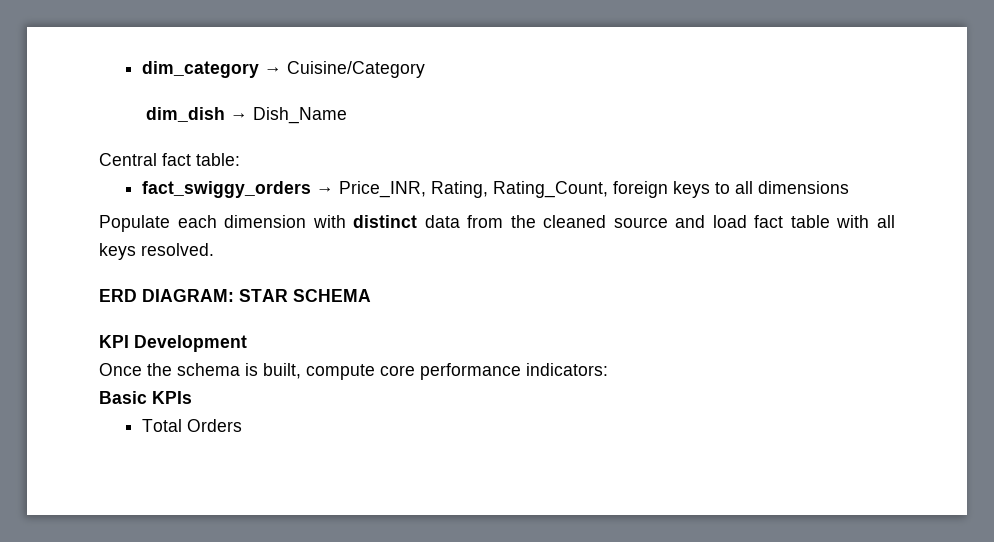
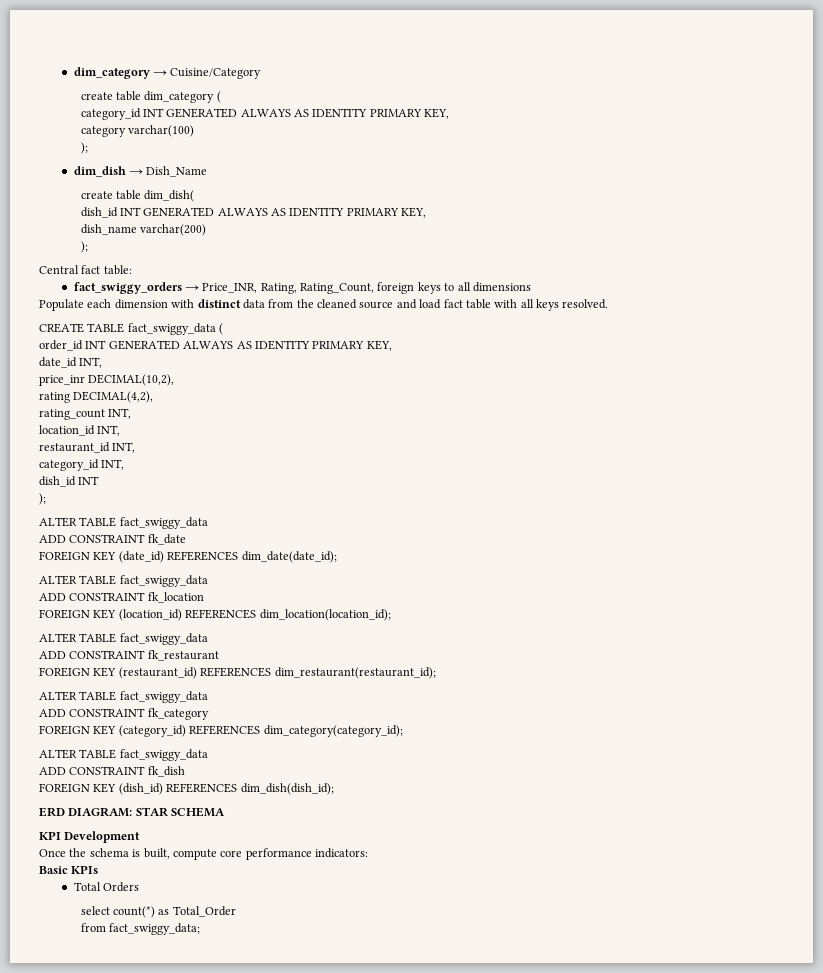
+ create table dim_category (
+ category_id INT GENERATED ALWAYS AS IDENTITY PRIMARY KEY,
+ category varchar(100)
+ );
  dim_dish → Dish_Name
+ create table dim_dish(
+ dish_id INT GENERATED ALWAYS AS IDENTITY PRIMARY KEY,
+ dish_name varchar(200)
+ );
+ CREATE TABLE fact_swiggy_data (
+ order_id INT GENERATED ALWAYS AS IDENTITY PRIMARY KEY,
+ date_id INT,
+ price_inr DECIMAL(10,2),
+ rating DECIMAL(4,2),
+ rating_count INT,
+ location_id INT,
+ restaurant_id INT,
+ category_id INT,
+ dish_id INT
+ );
+ ALTER TABLE fact_swiggy_data
+ ADD CONSTRAINT fk_date
+ FOREIGN KEY (date_id) REFERENCES dim_date(date_id);
+ ALTER TABLE fact_swiggy_data
+ ADD CONSTRAINT fk_location
+ FOREIGN KEY (location_id) REFERENCES dim_location(location_id);
+ ALTER TABLE fact_swiggy_data
+ ADD CONSTRAINT fk_restaurant
+ FOREIGN KEY (restaurant_id) REFERENCES dim_restaurant(restaurant_id);
+ ALTER TABLE fact_swiggy_data
+ ADD CONSTRAINT fk_category
+ FOREIGN KEY (category_id) REFERENCES dim_category(category_id);
+ ALTER TABLE fact_swiggy_data
+ ADD CONSTRAINT fk_dish
+ FOREIGN KEY (dish_id) REFERENCES dim_dish(dish_id);
+ select count(*) as Total_Order
+ from fact_swiggy_data;

